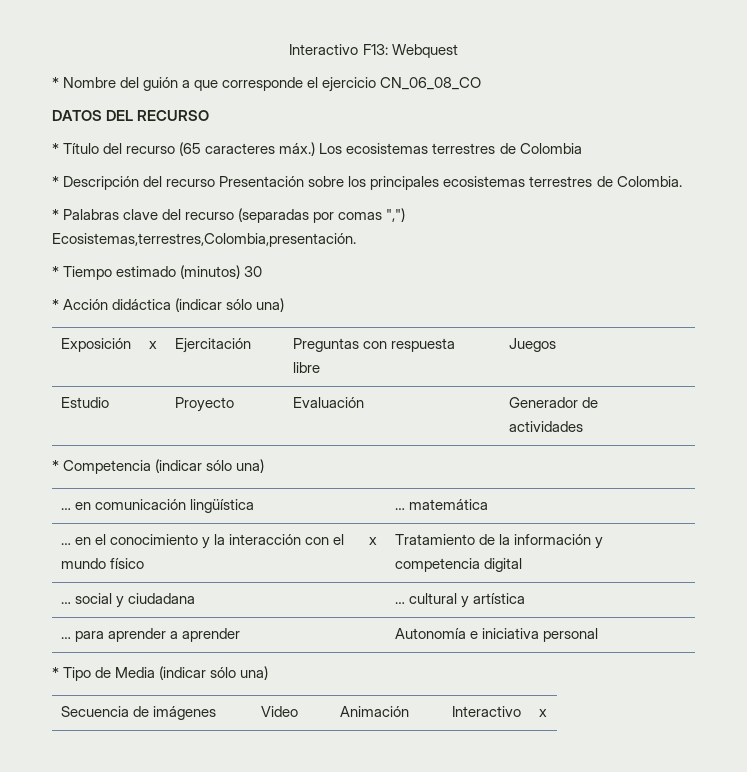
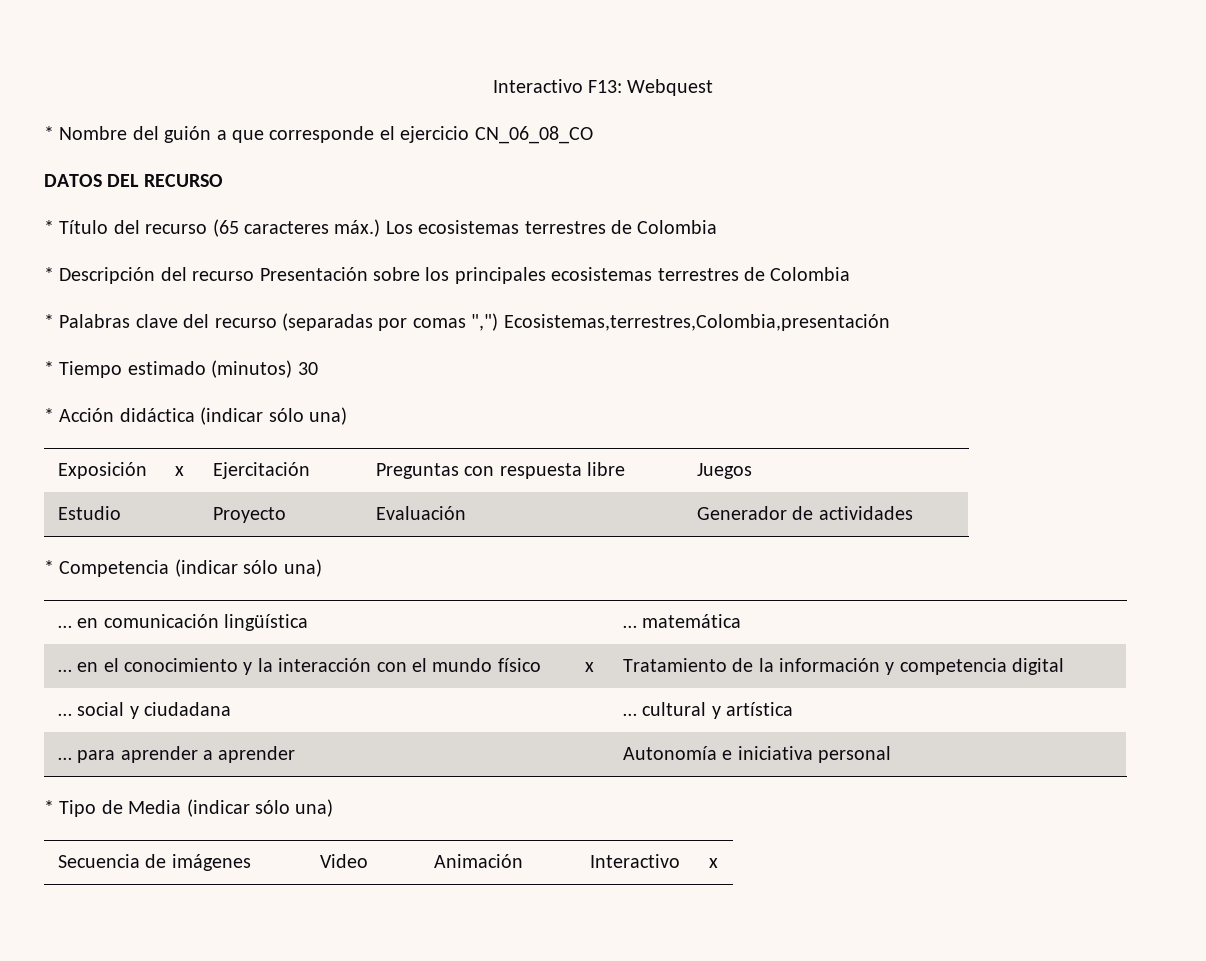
- * Descripción del recurso Presentación sobre los principales ecosistemas terrestres de Colombia.
+ * Descripción del recurso Presentación sobre los principales ecosistemas terrestres de Colombia
- * Palabras clave del recurso (separadas por comas ",") Ecosistemas,terrestres,Colombia,presentación.
+ * Palabras clave del recurso (separadas por comas ",") Ecosistemas,terrestres,Colombia,presentación

